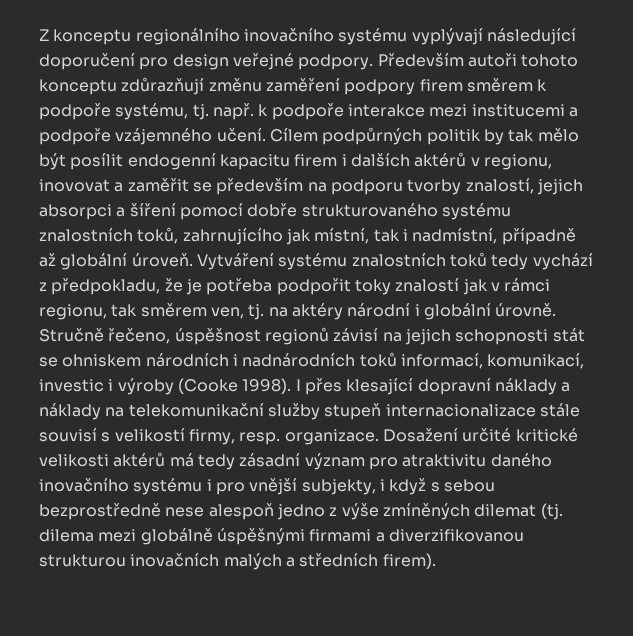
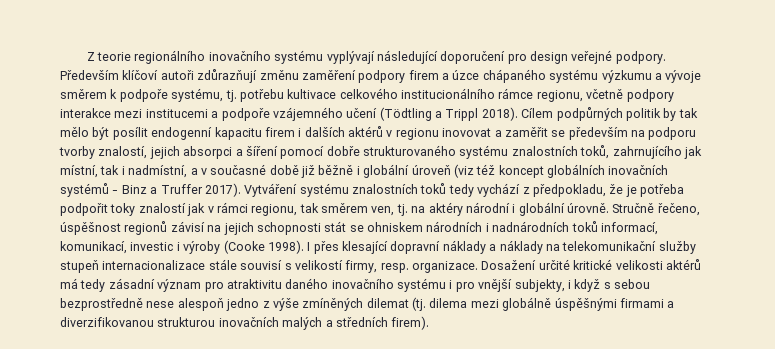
- Z konceptu regionálního inovačního systému vyplývají následující doporučení pro design veřejné podpory.
+ Z teorie regionálního inovačního systému vyplývají následující doporučení pro design veřejné podpory.
- Především autoři tohoto konceptu zdůrazňují změnu zaměření podpory firem směrem k podpoře systému, tj. např. k podpoře interakce mezi institucemi a podpoře vzájemného učení.
+ Především klíčoví autoři zdůrazňují změnu zaměření podpory firem a úzce chápaného systému výzkumu a vývoje směrem k podpoře systému, tj. potřebu kultivace celkového institucionálního rámce regionu, včetně podpory interakce mezi institucemi a podpoře vzájemného učení (Tödtling a Trippl 2018).
- Cílem podpůrných politik by tak mělo být posílit endogenní kapacitu firem i dalších aktérů v regionu, inovovat a zaměřit se především na podporu tvorby znalostí, jejich absorpci a šíření pomocí dobře strukturovaného systému znalostních toků, zahrnujícího jak místní, tak i nadmístní, případně až globální úroveň.
+ Cílem podpůrných politik by tak mělo být posílit endogenní kapacitu firem i dalších aktérů v regionu inovovat a zaměřit se především na podporu tvorby znalostí, jejich absorpci a šíření pomocí dobře strukturovaného systému znalostních toků, zahrnujícího jak místní, tak i nadmístní, a v současné době již běžně i globální úroveň (viz též koncept globálních inovačních systémů - Binz a Truffer 2017).

